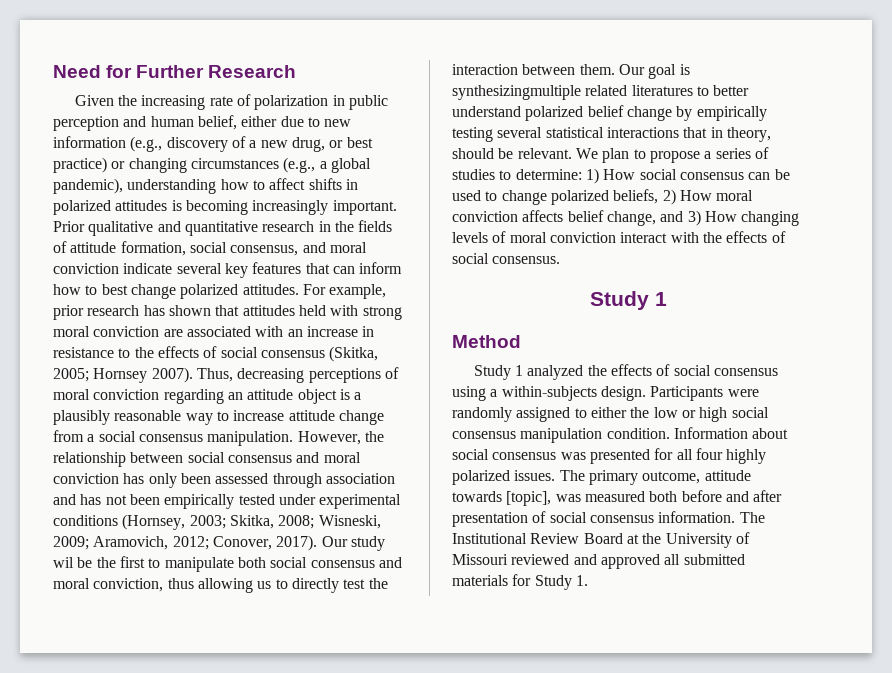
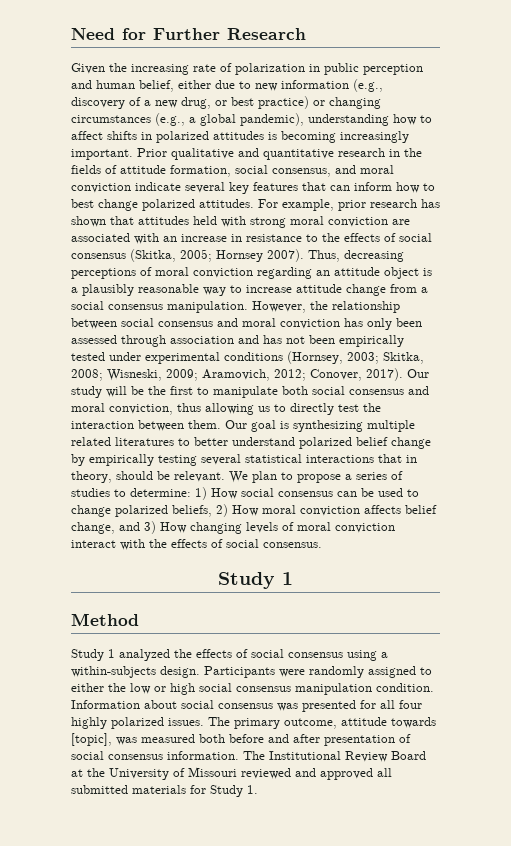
- Our study wil be the first to manipulate both social consensus and moral conviction, thus allowing us to directly test the interaction between them.
+ Our study will be the first to manipulate both social consensus and moral conviction, thus allowing us to directly test the interaction between them.
- Our goal is synthesizingmultiple related literatures to better understand polarized belief change by empirically testing several statistical interactions that in theory, should be relevant.
+ Our goal is synthesizing multiple related literatures to better understand polarized belief change by empirically testing several statistical interactions that in theory, should be relevant.

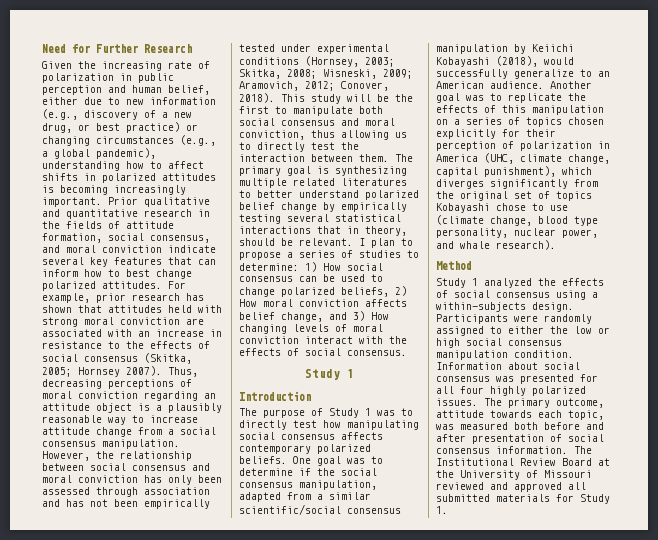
- However, the relationship between social consensus and moral conviction has only been assessed through association and has not been empirically tested under experimental conditions (Hornsey, 2003; Skitka, 2008; Wisneski, 2009; Aramovich, 2012; Conover, 2017). Our study will be the first to manipulate both social consensus and moral conviction, thus allowing us to directly test the interaction between them.
+ However, the relationship between social consensus and moral conviction has only been assessed through association and has not been empirically tested under experimental conditions (Hornsey, 2003; Skitka, 2008; Wisneski, 2009; Aramovich, 2012; Conover, 2018). This study will be the first to manipulate both social consensus and moral conviction, thus allowing us to directly test the interaction between them.
- Our goal is synthesizing multiple related literatures to better understand polarized belief change by empirically testing several statistical interactions that in theory, should be relevant.
+ The primary goal is synthesizing multiple related literatures to better understand polarized belief change by empirically testing several statistical interactions that in theory, should be relevant.
- We plan to propose a series of studies to determine: 1) How social consensus can be used to change polarized beliefs, 2) How moral conviction affects belief change, and 3) How changing levels of moral conviction interact with the effects of social consensus.
+ I plan to propose a series of studies to determine: 1) How social consensus can be used to change polarized beliefs, 2) How moral conviction affects belief change, and 3) How changing levels of moral conviction interact with the effects of social consensus.
+ Introduction
+ The purpose of Study 1 was to directly test how manipulating social consensus affects contemporary polarized beliefs. One goal was to determine if the social consensus manipulation, adapted from a similar scientific/social consensus manipulation by Keiichi Kobayashi (2018), would successfully generalize to an American audience. Another goal was to replicate the effects of this manipulation on a series of topics chosen explicitly for their perception of polarization in America (UHC, climate change, capital punishment), which diverges significantly from the original set of topics Kobayashi chose to use (climate change, blood type personality, nuclear power, and whale research).
- The primary outcome, attitude towards [topic], was measured both before and after presentation of social consensus information.
+ The primary outcome, attitude towards each topic, was measured both before and after presentation of social consensus information.

